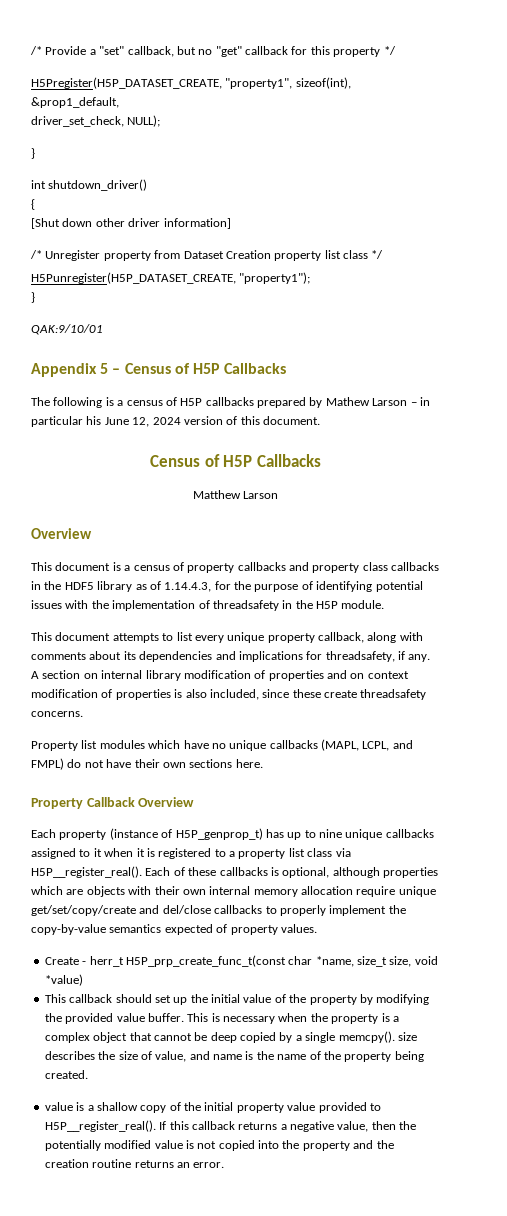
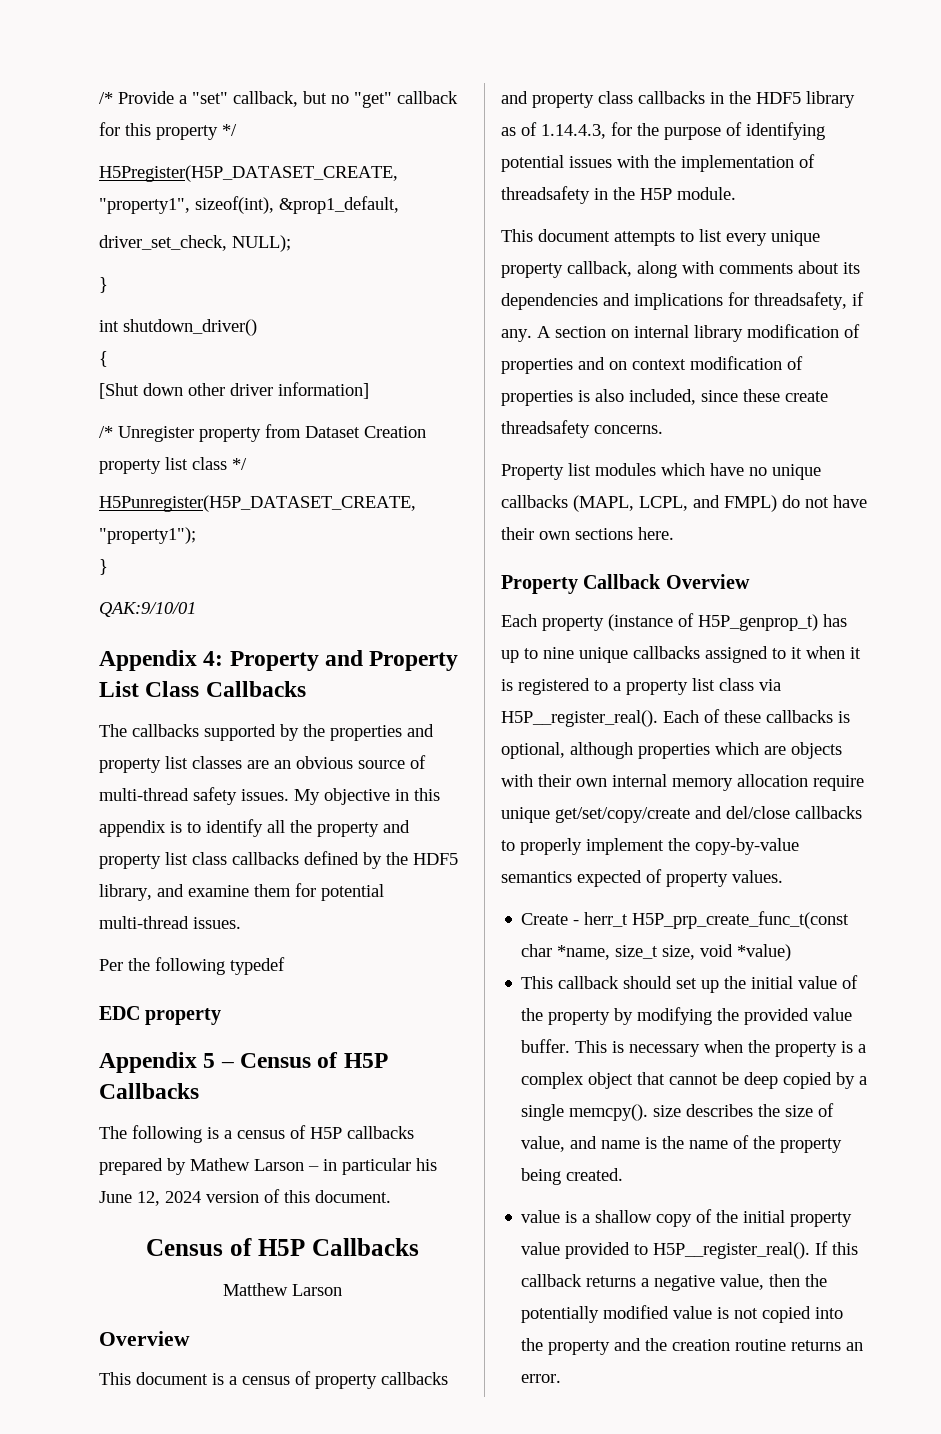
+ Appendix 4: Property and Property List Class Callbacks
+ The callbacks supported by the properties and property list classes are an obvious source of multi-thread safety issues. My objective in this appendix is to identify all the property and property list class callbacks defined by the HDF5 library, and examine them for potential multi-thread issues.
+ Per the following typedef
+ EDC property

